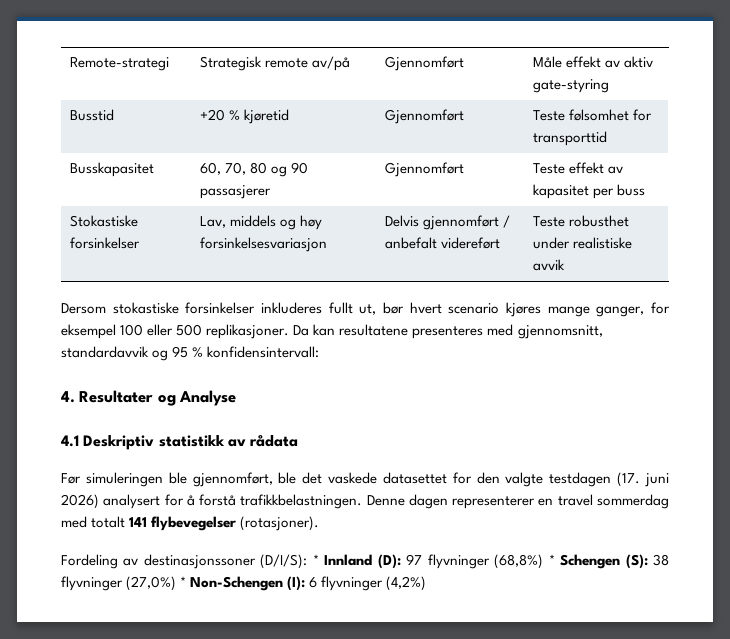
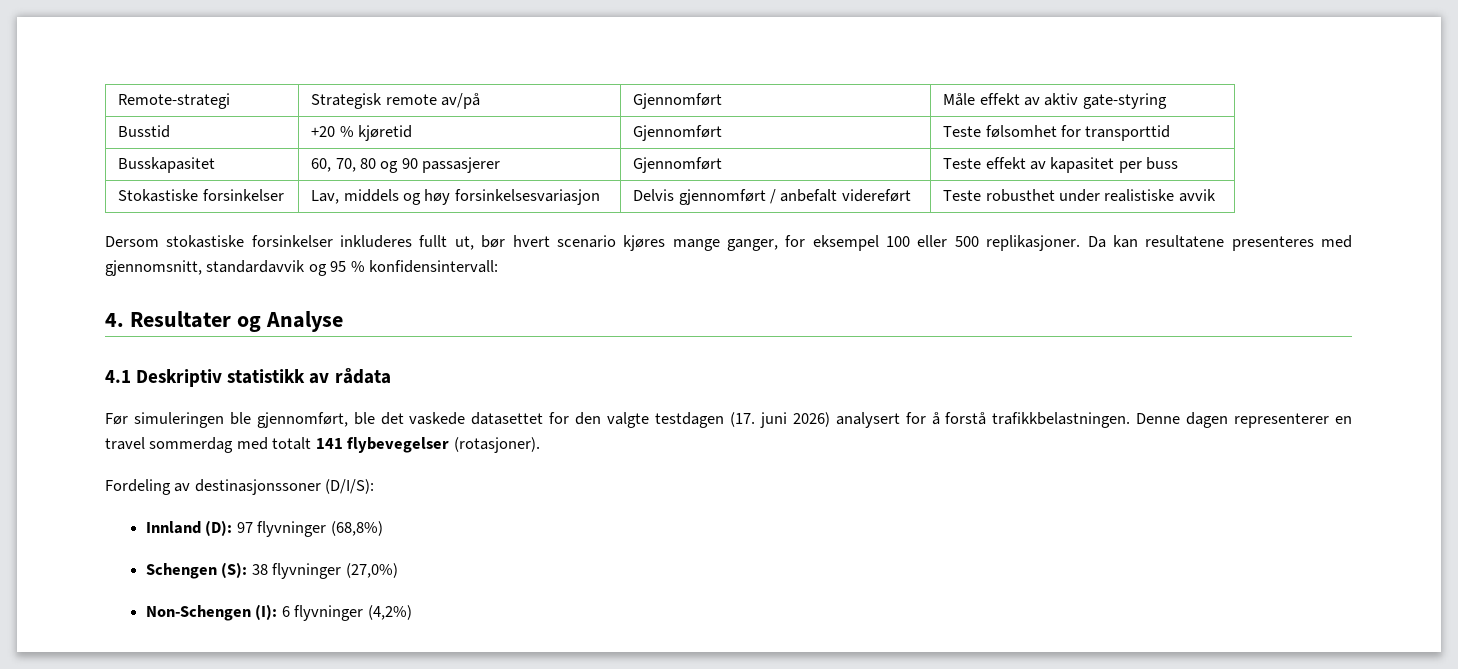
- Fordeling av destinasjonssoner (D/I/S): * Innland (D): 97 flyvninger (68,8%) * Schengen (S): 38 flyvninger (27,0%) * Non-Schengen (I): 6 flyvninger (4,2%)
+ Fordeling av destinasjonssoner (D/I/S):
+ Innland (D): 97 flyvninger (68,8%)
+ Schengen (S): 38 flyvninger (27,0%)
+ Non-Schengen (I): 6 flyvninger (4,2%)

